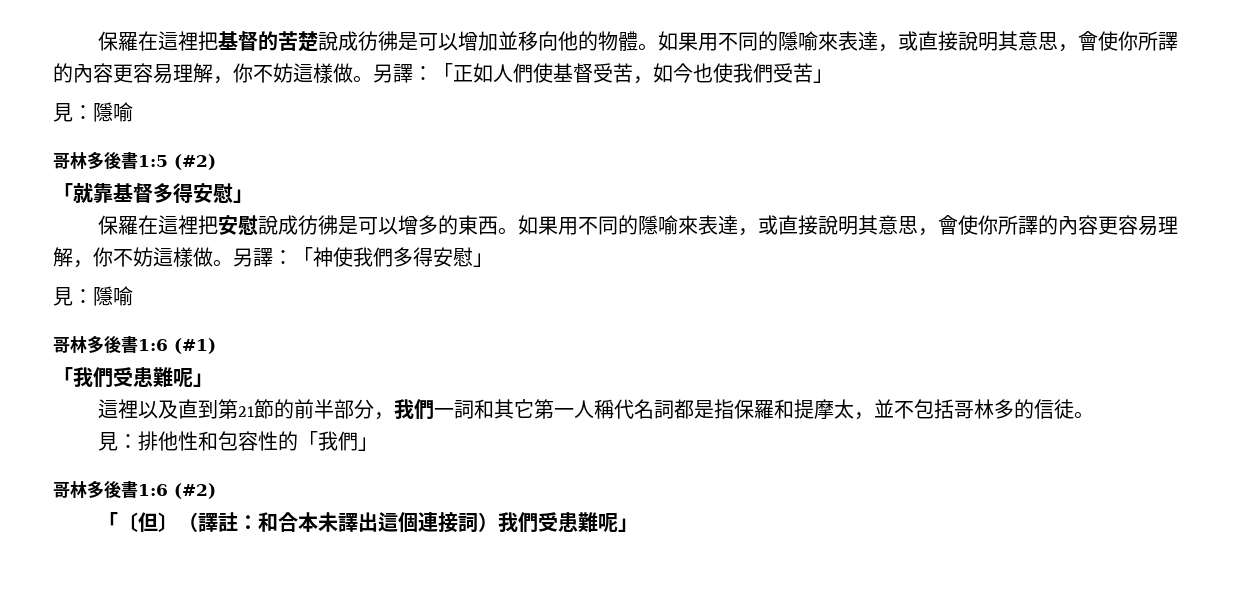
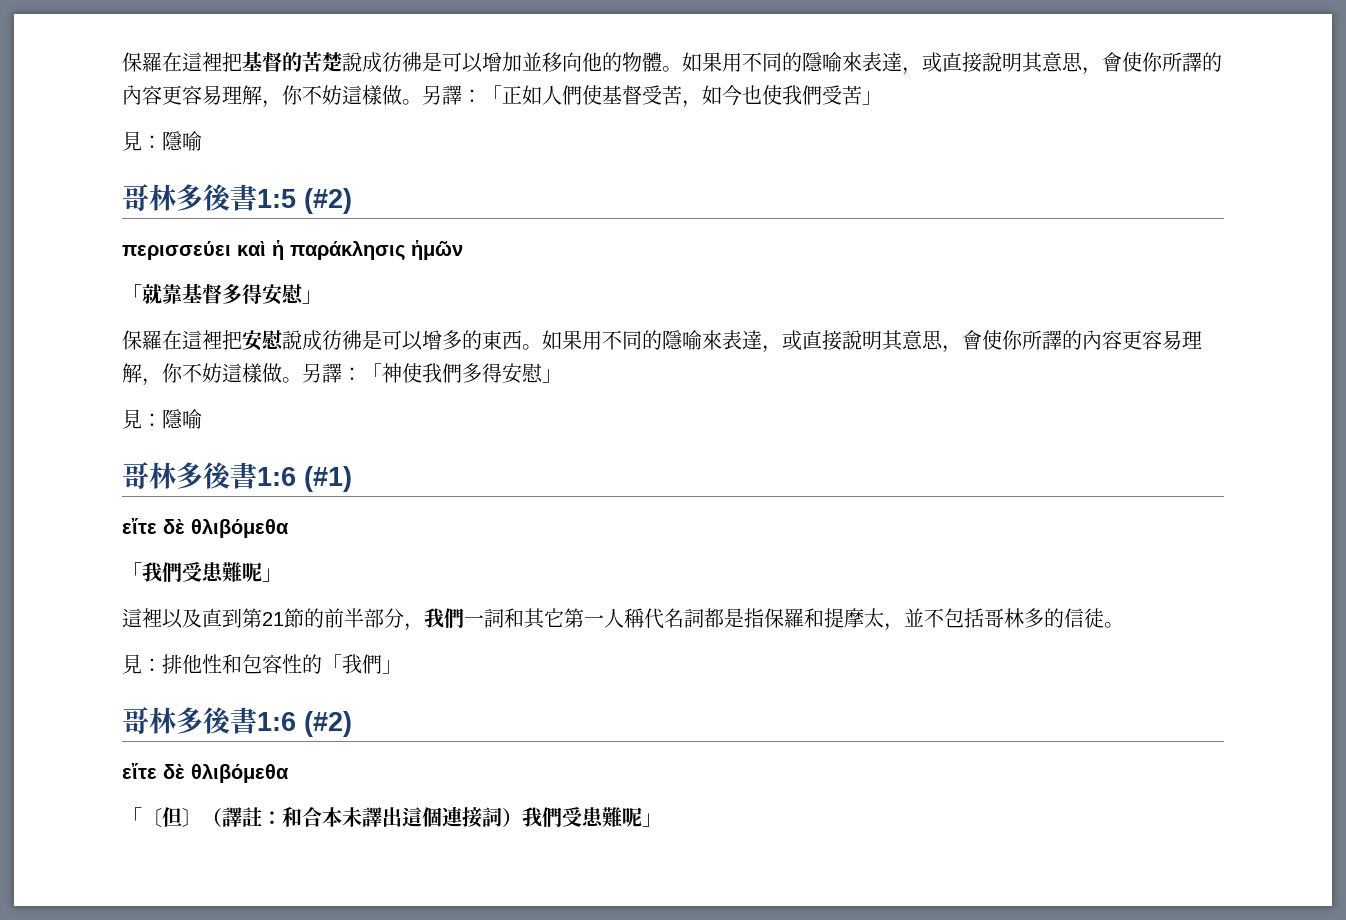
+ περισσεύει καὶ ἡ παράκλησις ἡμῶν
  哥林多後書1:6 (#1)
+ εἴτε δὲ θλιβόμεθα
  哥林多後書1:6 (#2)
+ εἴτε δὲ θλιβόμεθα

